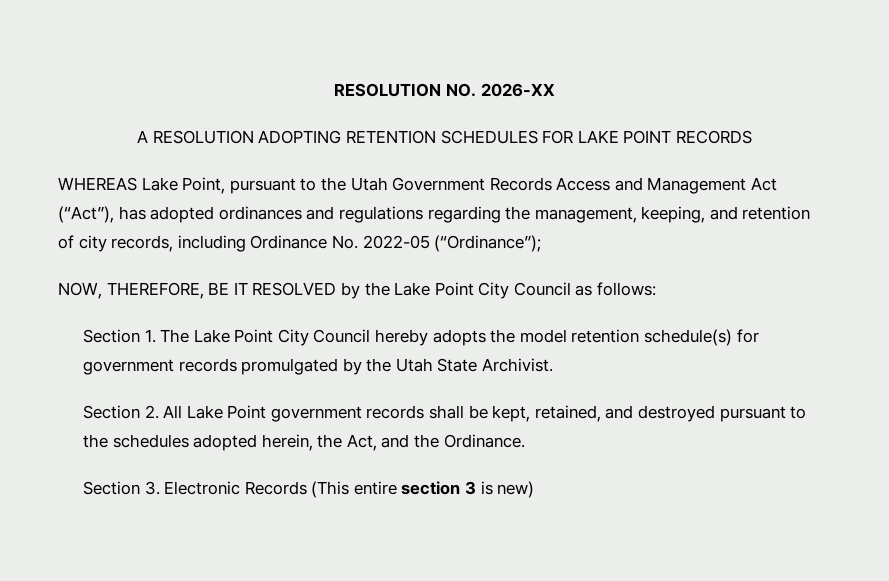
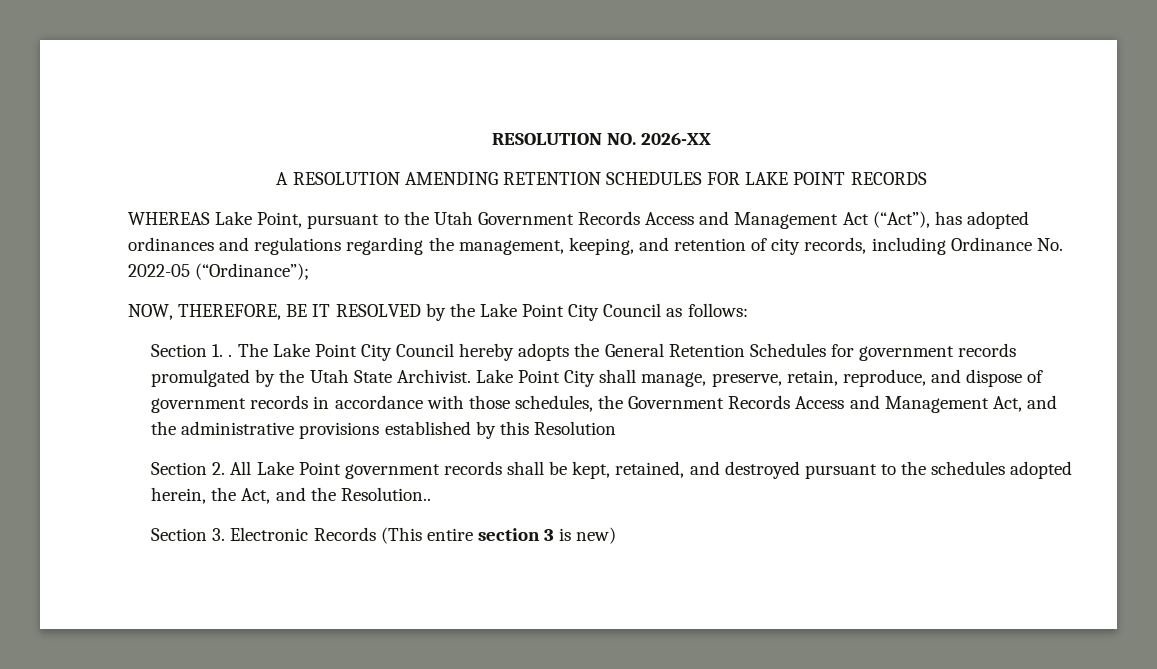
- A RESOLUTION ADOPTING RETENTION SCHEDULES FOR LAKE POINT RECORDS
+ A RESOLUTION AMENDING RETENTION SCHEDULES FOR LAKE POINT RECORDS
- Section 1. The Lake Point City Council hereby adopts the model retention schedule(s) for government records promulgated by the Utah State Archivist.
+ Section 1. . The Lake Point City Council hereby adopts the General Retention Schedules for government records promulgated by the Utah State Archivist. Lake Point City shall manage, preserve, retain, reproduce, and dispose of government records in accordance with those schedules, the Government Records Access and Management Act, and the administrative provisions established by this Resolution
- Section 2. All Lake Point government records shall be kept, retained, and destroyed pursuant to the schedules adopted herein, the Act, and the Ordinance.
+ Section 2. All Lake Point government records shall be kept, retained, and destroyed pursuant to the schedules adopted herein, the Act, and the Resolution..

